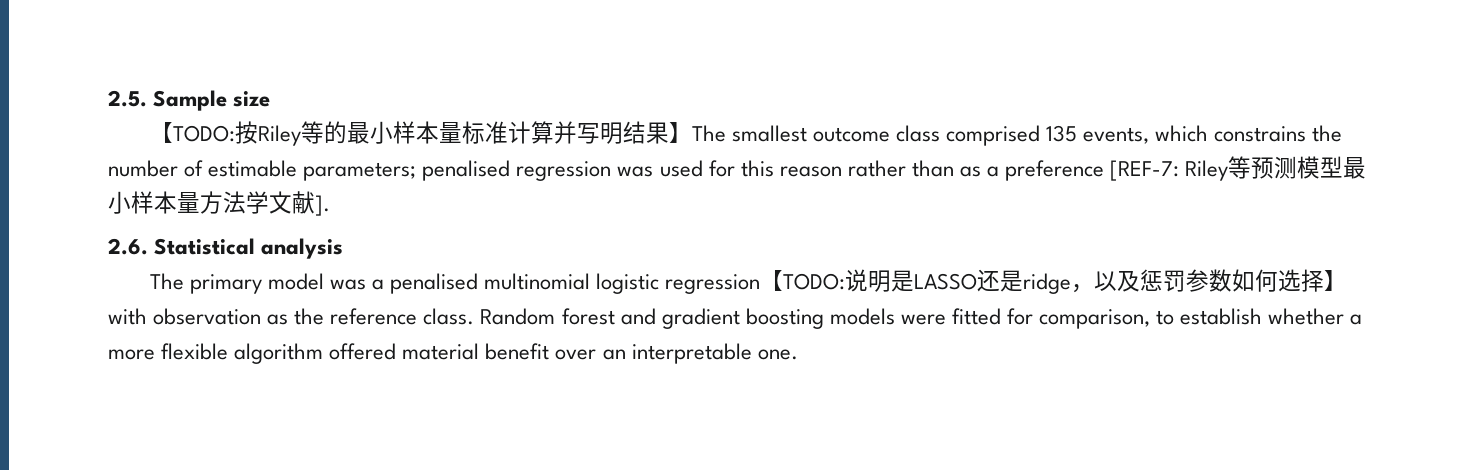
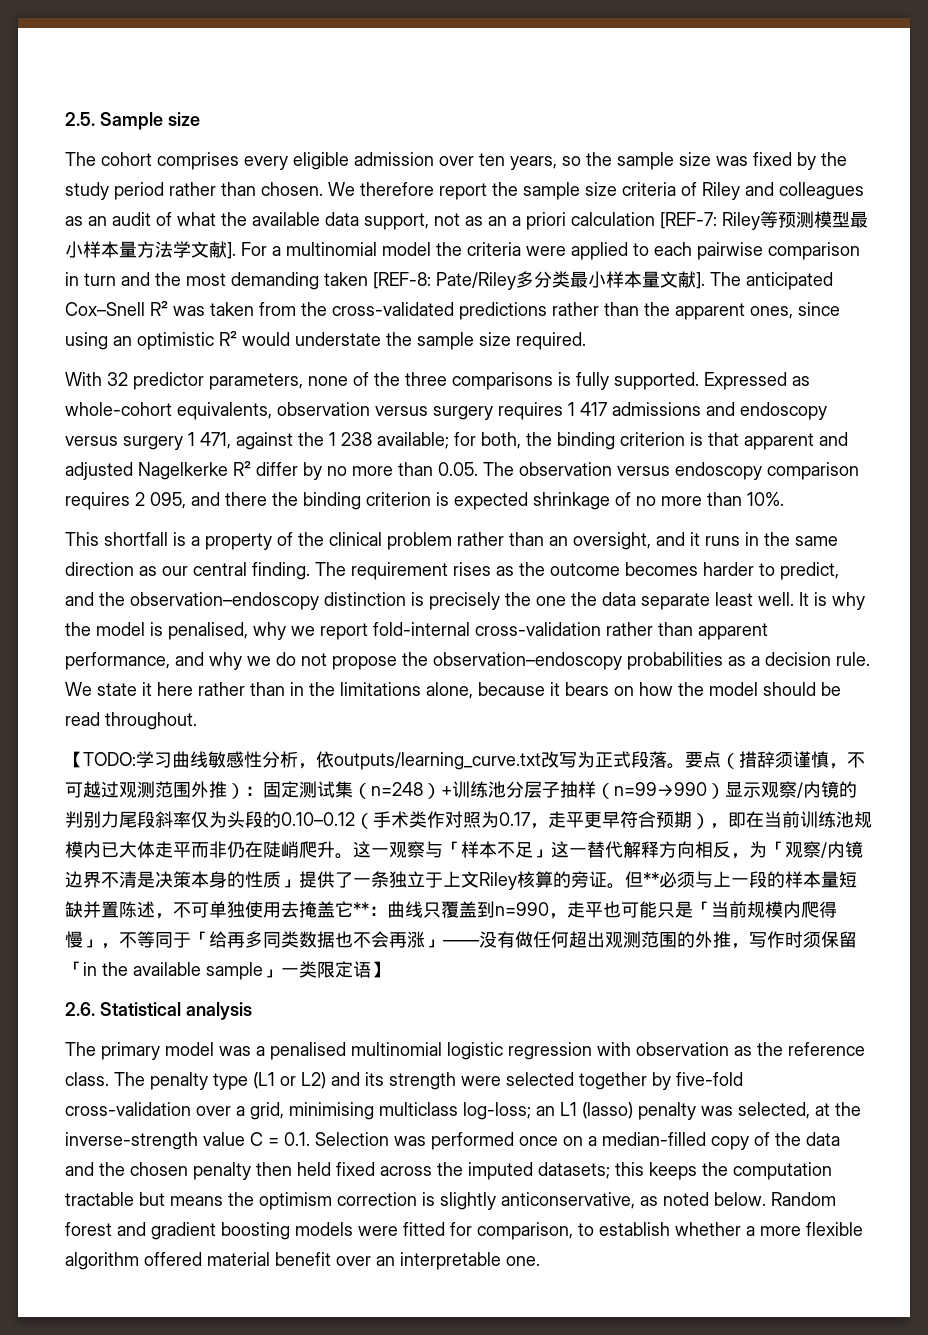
- 【TODO:按Riley等的最小样本量标准计算并写明结果】The smallest outcome class comprised 135 events, which constrains the number of estimable parameters; penalised regression was used for this reason rather than as a preference [REF-7: Riley等预测模型最小样本量方法学文献].
+ The cohort comprises every eligible admission over ten years, so the sample size was fixed by the study period rather than chosen. We therefore report the sample size criteria of Riley and colleagues as an audit of what the available data support, not as an a priori calculation [REF-7: Riley等预测模型最小样本量方法学文献]. For a multinomial model the criteria were applied to each pairwise comparison in turn and the most demanding taken [REF-8: Pate/Riley多分类最小样本量文献]. The anticipated Cox–Snell R² was taken from the cross-validated predictions rather than the apparent ones, since using an optimistic R² would understate the sample size required.
+ With 32 predictor parameters, none of the three comparisons is fully supported. Expressed as whole-cohort equivalents, observation versus surgery requires 1 417 admissions and endoscopy versus surgery 1 471, against the 1 238 available; for both, the binding criterion is that apparent and adjusted Nagelkerke R² differ by no more than 0.05. The observation versus endoscopy comparison requires 2 095, and there the binding criterion is expected shrinkage of no more than 10%.
+ This shortfall is a property of the clinical problem rather than an oversight, and it runs in the same direction as our central finding. The requirement rises as the outcome becomes harder to predict, and the observation–endoscopy distinction is precisely the one the data separate least well. It is why the model is penalised, why we report fold-internal cross-validation rather than apparent performance, and why we do not propose the observation–endoscopy probabilities as a decision rule. We state it here rather than in the limitations alone, because it bears on how the model should be read throughout.
+ 【TODO:学习曲线敏感性分析，依outputs/learning_curve.txt改写为正式段落。要点（措辞须谨慎，不可越过观测范围外推）：固定测试集（n=248）+训练池分层子抽样（n=99→990）显示观察/内镜的判别力尾段斜率仅为头段的0.10–0.12（手术类作对照为0.17，走平更早符合预期），即在当前训练池规模内已大体走平而非仍在陡峭爬升。这一观察与「样本不足」这一替代解释方向相反，为「观察/内镜边界不清是决策本身的性质」提供了一条独立于上文Riley核算的旁证。但**必须与上一段的样本量短缺并置陈述，不可单独使用去掩盖它**：曲线只覆盖到n=990，走平也可能只是「当前规模内爬得慢」，不等同于「给再多同类数据也不会再涨」——没有做任何超出观测范围的外推，写作时须保留「in the available sample」一类限定语】
- The primary model was a penalised multinomial logistic regression【TODO:说明是LASSO还是ridge，以及惩罚参数如何选择】with observation as the reference class.
+ The primary model was a penalised multinomial logistic regression with observation as the reference class.
+ The penalty type (L1 or L2) and its strength were selected together by five-fold cross-validation over a grid, minimising multiclass log-loss; an L1 (lasso) penalty was selected, at the inverse-strength value C = 0.1. Selection was performed once on a median-filled copy of the data and the chosen penalty then held fixed across the imputed datasets; this keeps the computation tractable but means the optimism correction is slightly anticonservative, as noted below.

